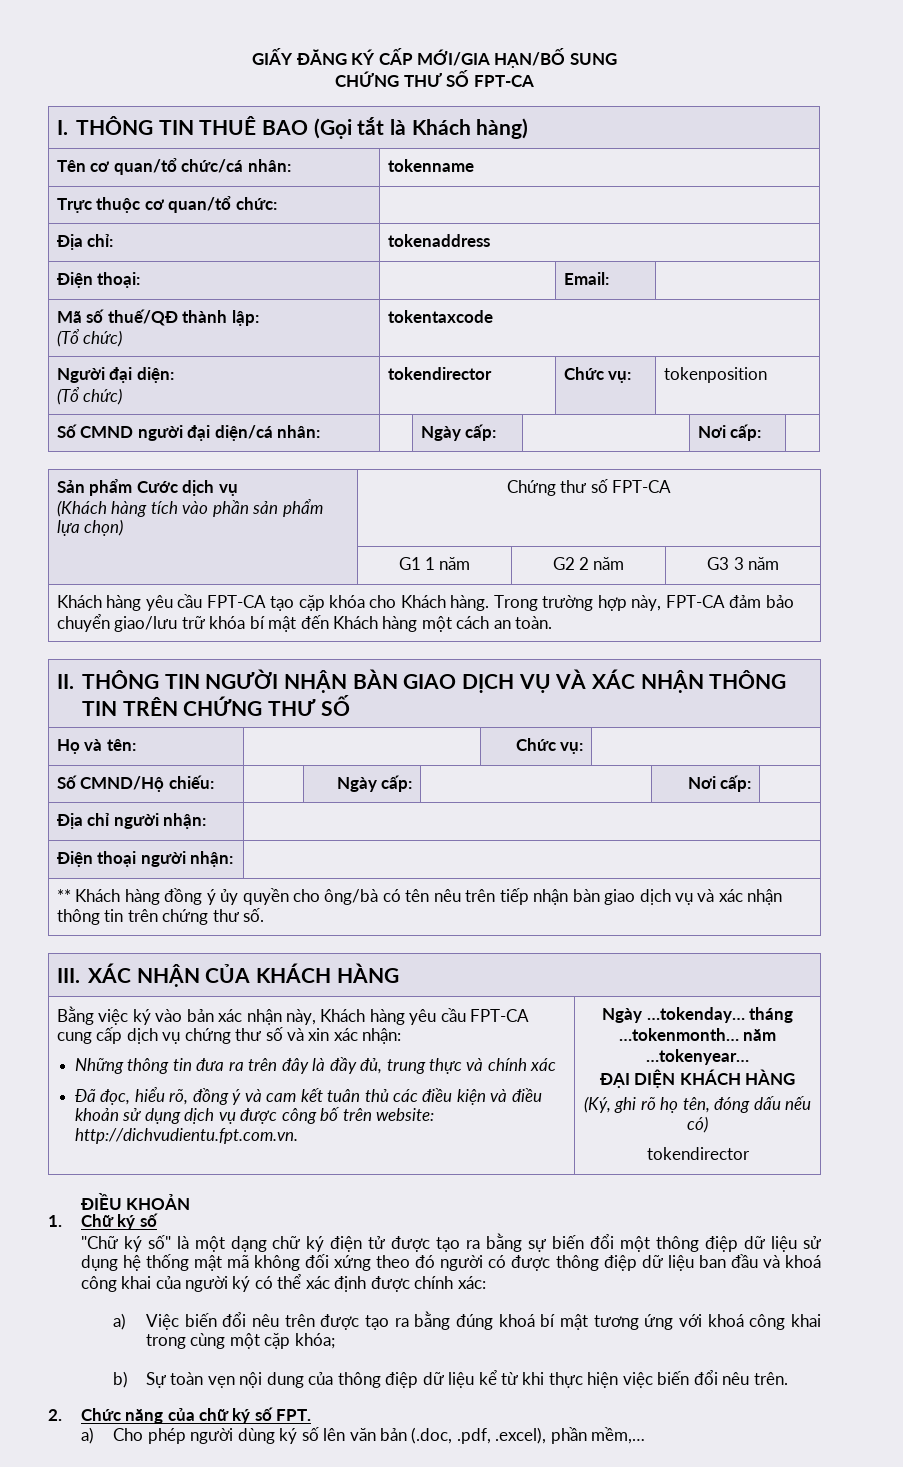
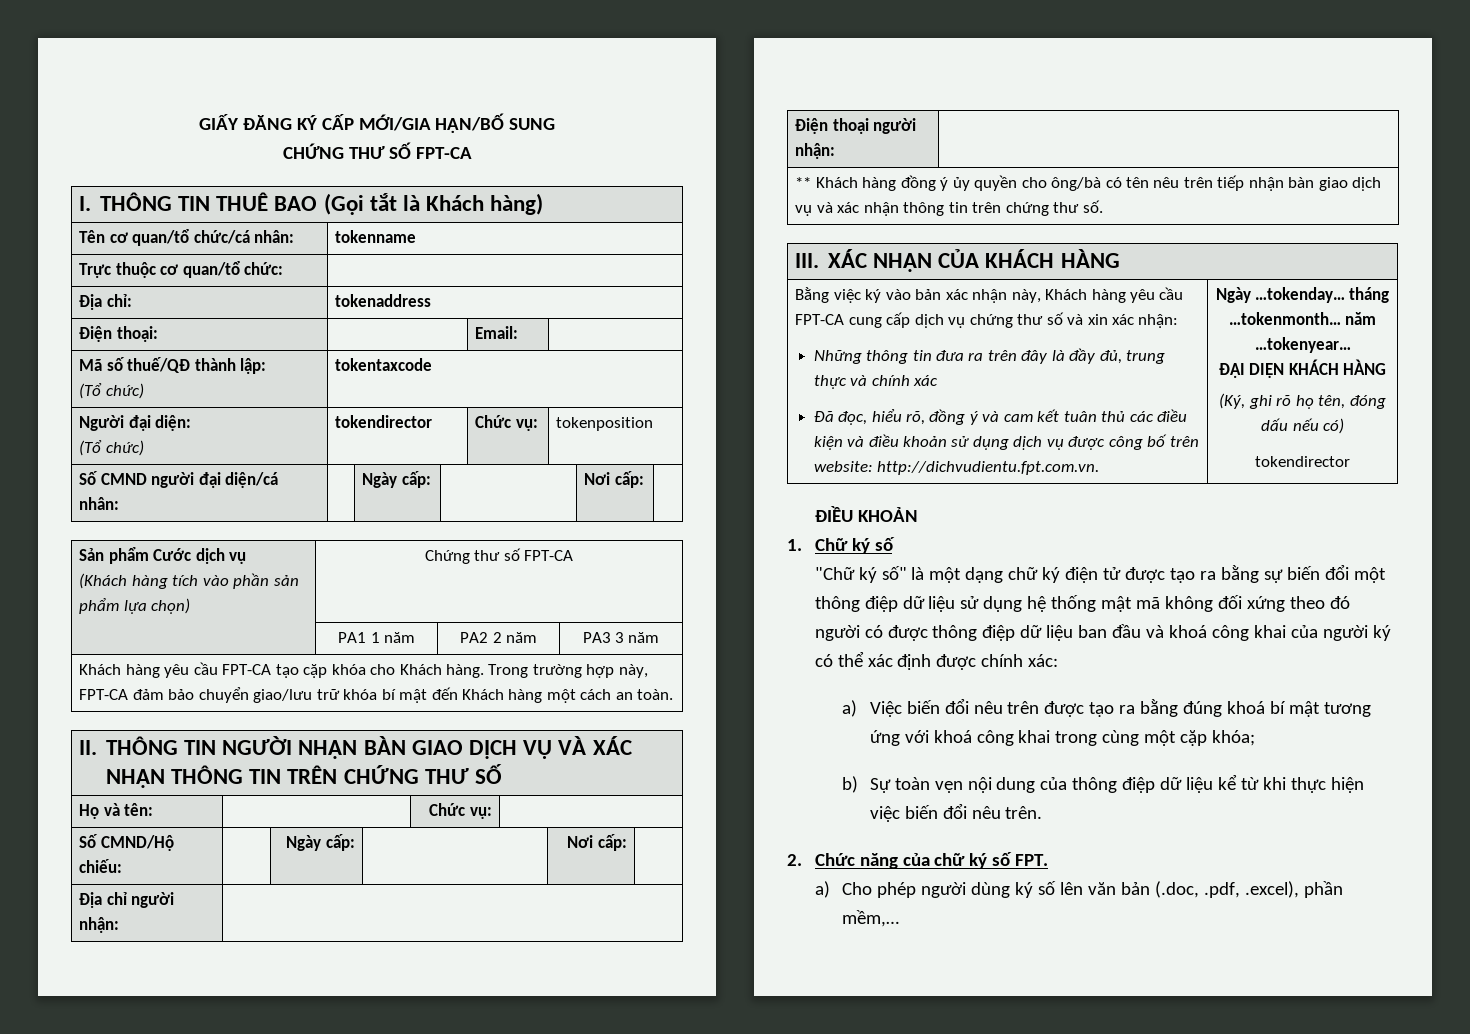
- | G1 1 năm | G2 2 năm | G3 3 năm
+ | PA1 1 năm | PA2 2 năm | PA3 3 năm

